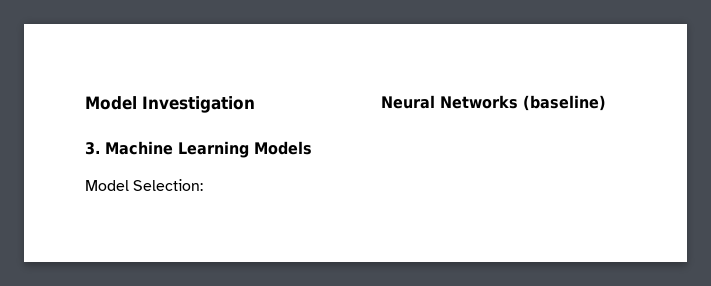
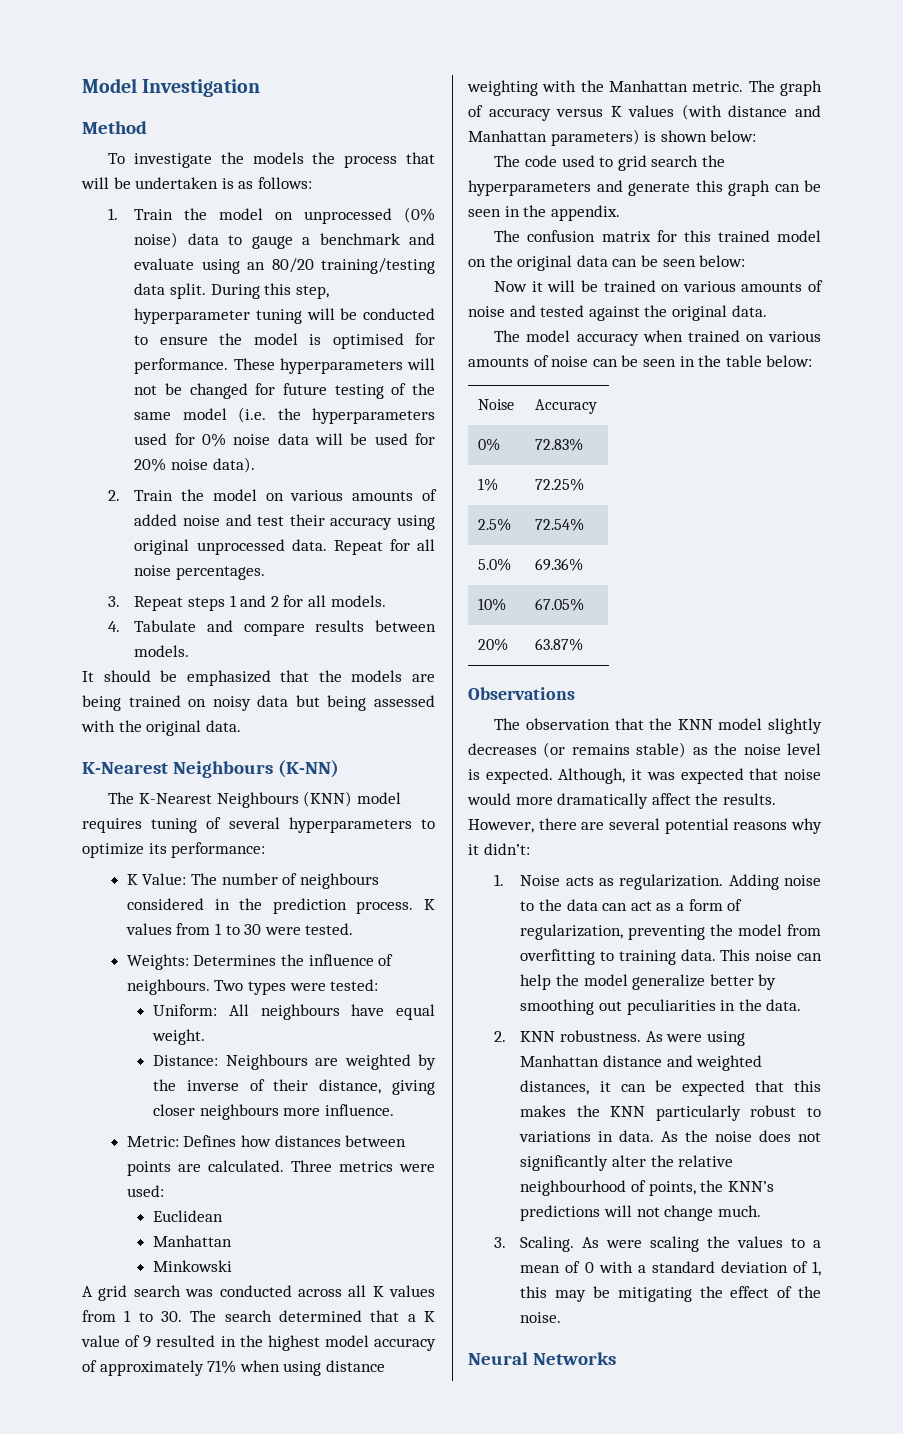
- 3. Machine Learning Models
- Model Selection:
+ Method
+ To investigate the models the process that will be undertaken is as follows:
+ 1. Train the model on unprocessed (0% noise) data to gauge a benchmark and evaluate using an 80/20 training/testing data split. During this step, hyperparameter tuning will be conducted to ensure the model is optimised for performance. These hyperparameters will not be changed for future testing of the same model (i.e. the hyperparameters used for 0% noise data will be used for 20% noise data).
+ 2. Train the model on various amounts of added noise and test their accuracy using original unprocessed data. Repeat for all noise percentages.
+ 3. Repeat steps 1 and 2 for all models.
+ 4. Tabulate and compare results between models.
+ It should be emphasized that the models are being trained on noisy data but being assessed with the original data.
+ K-Nearest Neighbours (K-NN)
+ The K-Nearest Neighbours (KNN) model requires tuning of several hyperparameters to optimize its performance:
+ K Value: The number of neighbours considered in the prediction process. K values from 1 to 30 were tested.
+ Weights: Determines the influence of neighbours. Two types were tested:
+ Uniform: All neighbours have equal weight.
+ Distance: Neighbours are weighted by the inverse of their distance, giving closer neighbours more influence.
+ Metric: Defines how distances between points are calculated. Three metrics were used:
+ Euclidean
+ Manhattan
+ Minkowski
+ A grid search was conducted across all K values from 1 to 30. The search determined that a K value of 9 resulted in the highest model accuracy of approximately 71% when using distance weighting with the Manhattan metric. The graph of accuracy versus K values (with distance and Manhattan parameters) is shown below:
+ The code used to grid search the hyperparameters and generate this graph can be seen in the appendix.
+ The confusion matrix for this trained model on the original data can be seen below:
+ Now it will be trained on various amounts of noise and tested against the original data.
+ The model accuracy when trained on various amounts of noise can be seen in the table below:
+ Noise | Accuracy
+ 0% | 72.83%
+ 1% | 72.25%
+ 2.5% | 72.54%
+ 5.0% | 69.36%
+ 10% | 67.05%
+ 20% | 63.87%
+ Observations
+ The observation that the KNN model slightly decreases (or remains stable) as the noise level is expected. Although, it was expected that noise would more dramatically affect the results. However, there are several potential reasons why it didn’t:
+ 1. Noise acts as regularization. Adding noise to the data can act as a form of regularization, preventing the model from overfitting to training data. This noise can help the model generalize better by smoothing out peculiarities in the data.
+ 2. KNN robustness. As were using Manhattan distance and weighted distances, it can be expected that this makes the KNN particularly robust to variations in data. As the noise does not significantly alter the relative neighbourhood of points, the KNN’s predictions will not change much.
+ 3. Scaling. As were scaling the values to a mean of 0 with a standard deviation of 1, this may be mitigating the effect of the noise.
- Neural Networks (baseline)
+ Neural Networks

